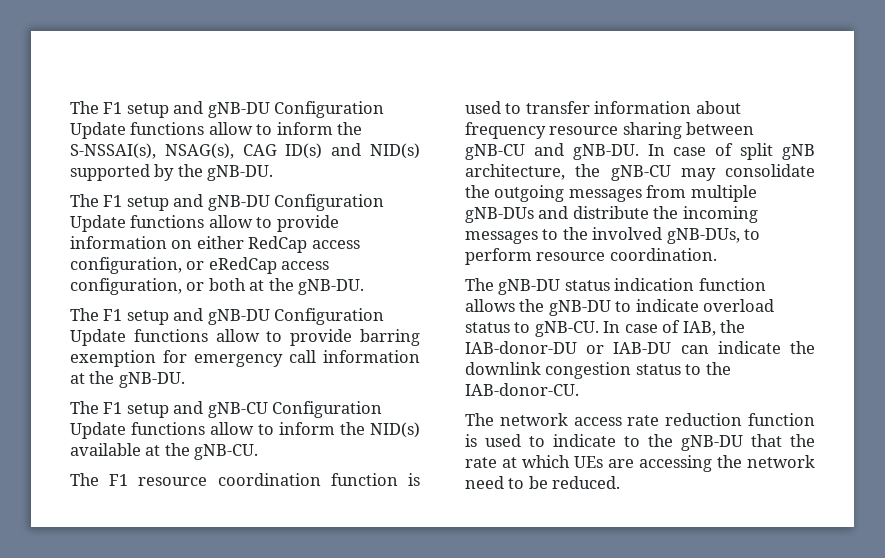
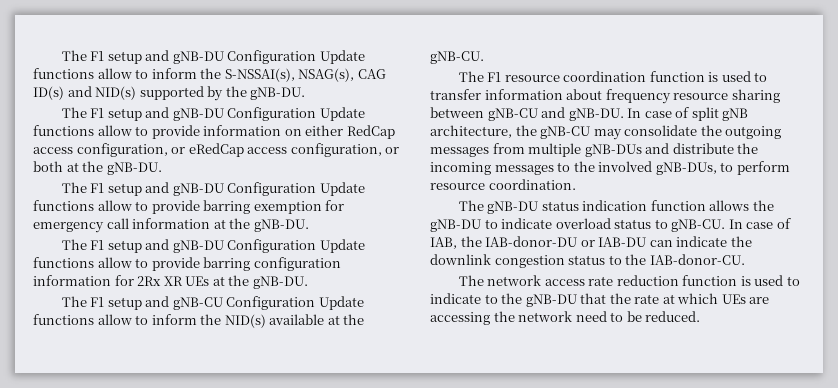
+ The F1 setup and gNB-DU Configuration Update functions allow to provide barring configuration information for 2Rx XR UEs at the gNB-DU.

